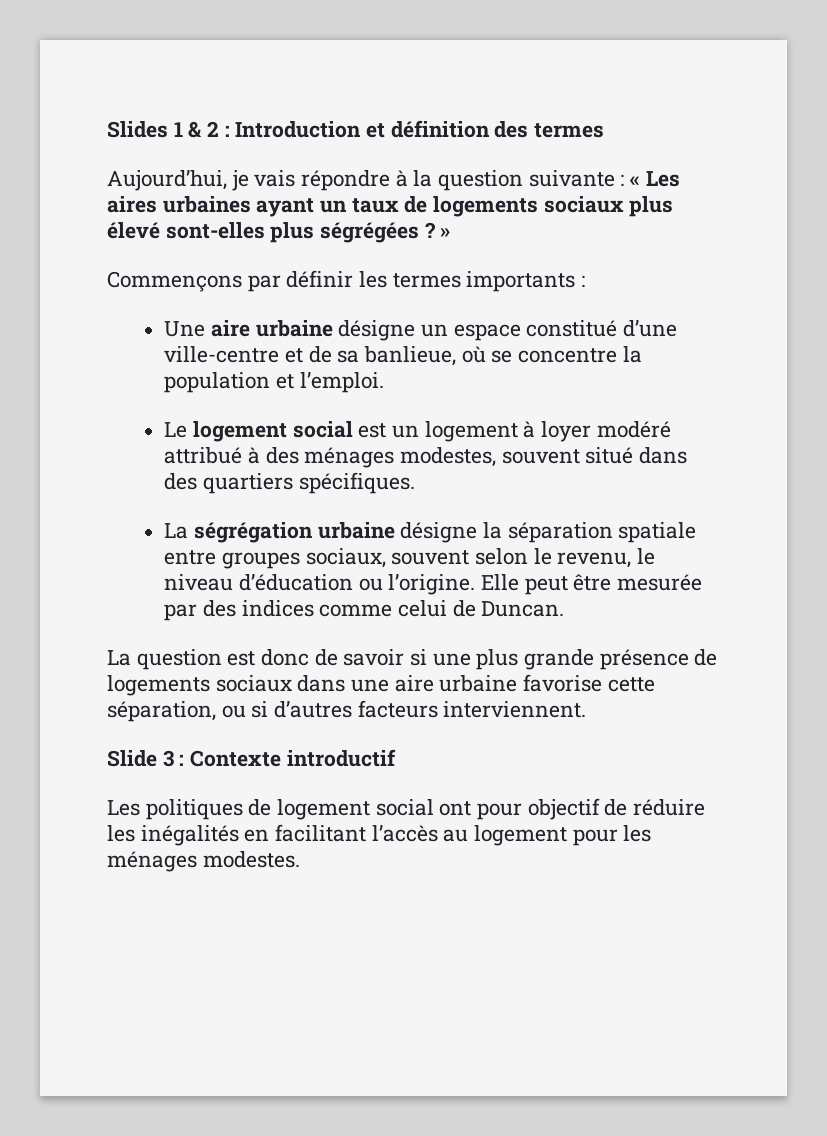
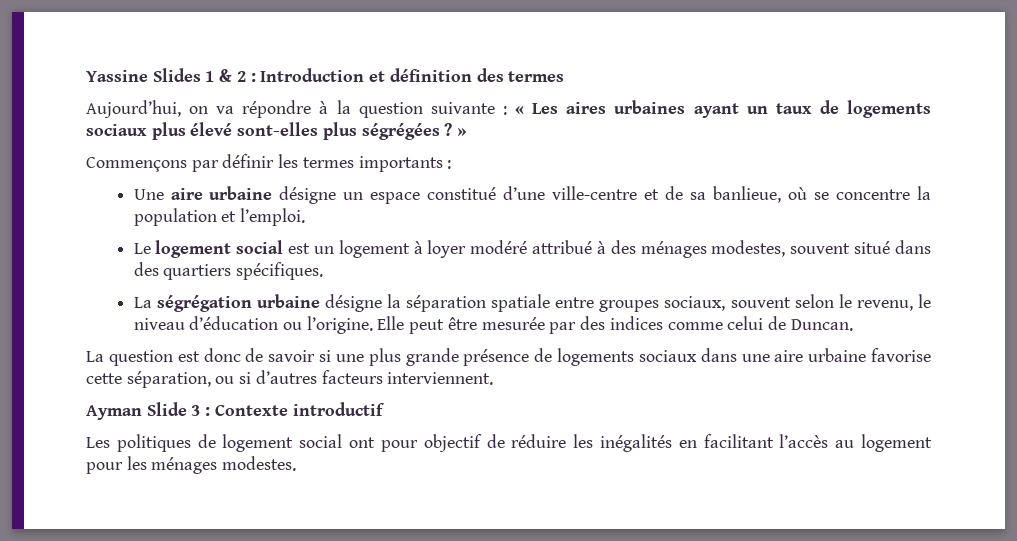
- Slides 1 & 2 : Introduction et définition des termes
+ Yassine Slides 1 & 2 : Introduction et définition des termes
- Aujourd’hui, je vais répondre à la question suivante : « Les aires urbaines ayant un taux de logements sociaux plus élevé sont-elles plus ségrégées ? »
+ Aujourd’hui, on va répondre à la question suivante : « Les aires urbaines ayant un taux de logements sociaux plus élevé sont-elles plus ségrégées ? »
- Slide 3 : Contexte introductif
+ Ayman Slide 3 : Contexte introductif

